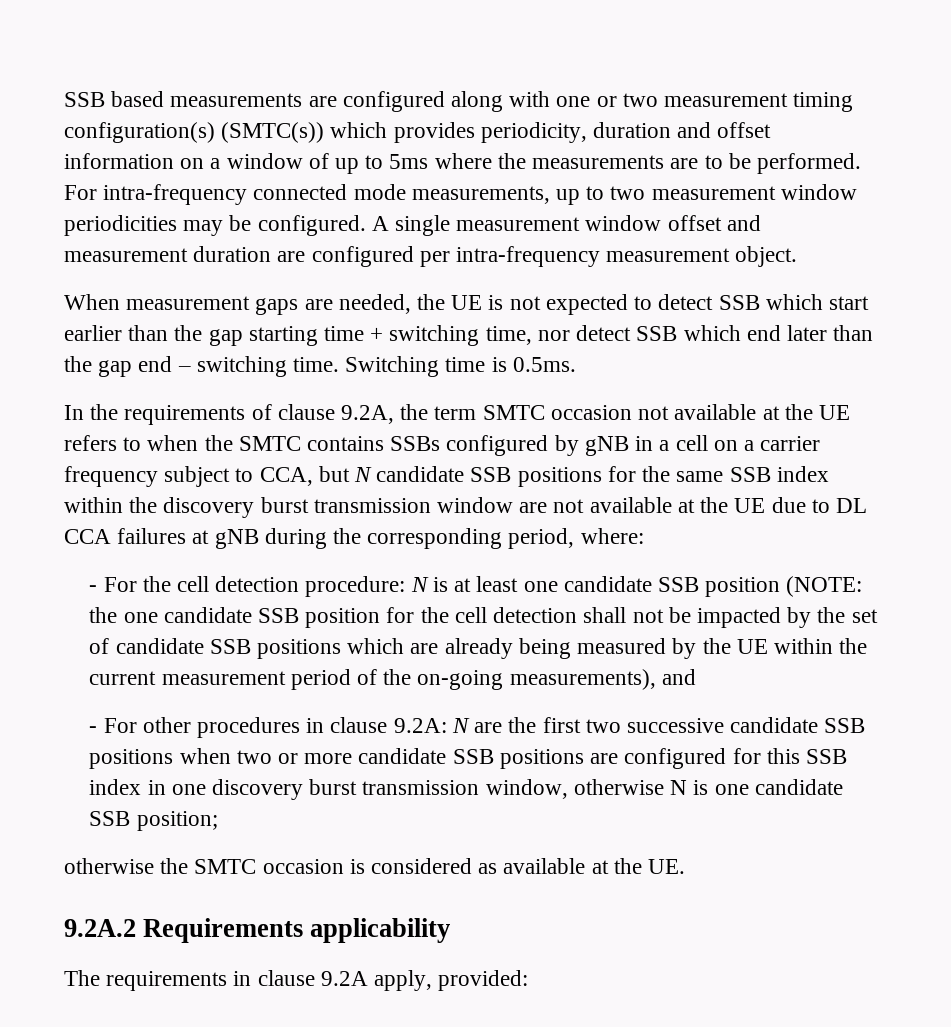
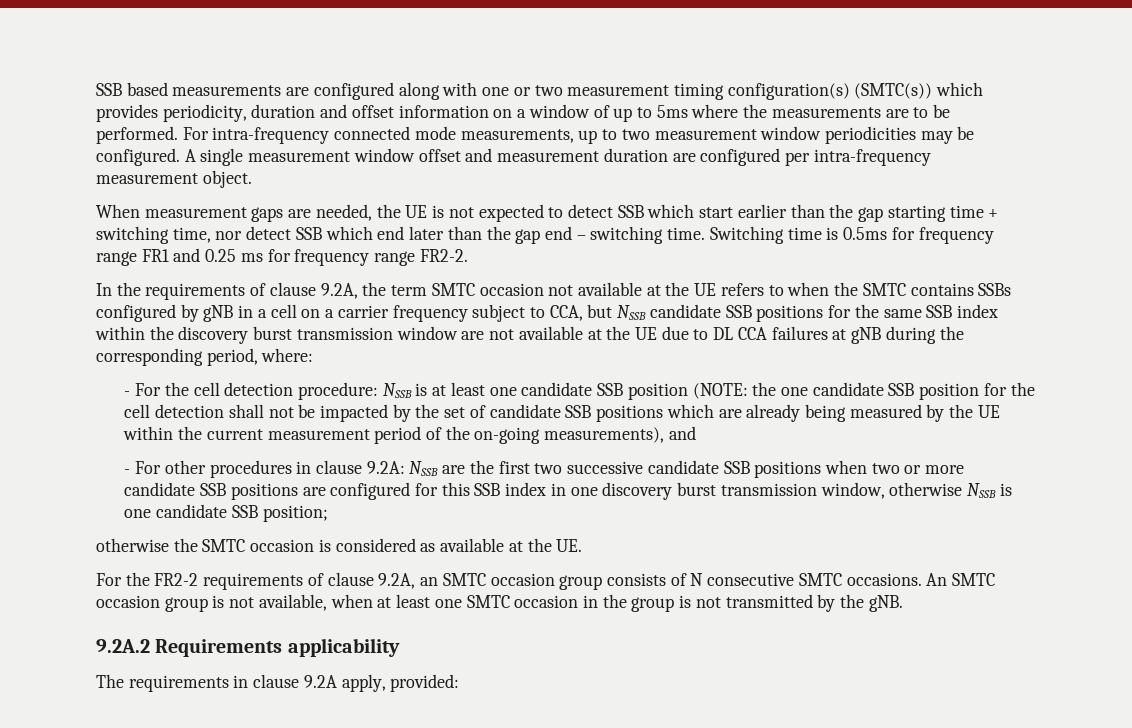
- Switching time is 0.5ms.
+ Switching time is 0.5ms for frequency range FR1 and 0.25 ms for frequency range FR2-2.
- In the requirements of clause 9.2A, the term SMTC occasion not available at the UE refers to when the SMTC contains SSBs configured by gNB in a cell on a carrier frequency subject to CCA, but N candidate SSB positions for the same SSB index within the discovery burst transmission window are not available at the UE due to DL CCA failures at gNB during the corresponding period, where:
+ In the requirements of clause 9.2A, the term SMTC occasion not available at the UE refers to when the SMTC contains SSBs configured by gNB in a cell on a carrier frequency subject to CCA, but NSSB candidate SSB positions for the same SSB index within the discovery burst transmission window are not available at the UE due to DL CCA failures at gNB during the corresponding period, where:
- - For the cell detection procedure: N is at least one candidate SSB position (NOTE: the one candidate SSB position for the cell detection shall not be impacted by the set of candidate SSB positions which are already being measured by the UE within the current measurement period of the on-going measurements), and
+ - For the cell detection procedure: NSSB is at least one candidate SSB position (NOTE: the one candidate SSB position for the cell detection shall not be impacted by the set of candidate SSB positions which are already being measured by the UE within the current measurement period of the on-going measurements), and
- - For other procedures in clause 9.2A: N are the first two successive candidate SSB positions when two or more candidate SSB positions are configured for this SSB index in one discovery burst transmission window, otherwise N is one candidate SSB position;
+ - For other procedures in clause 9.2A: NSSB are the first two successive candidate SSB positions when two or more candidate SSB positions are configured for this SSB index in one discovery burst transmission window, otherwise NSSB is one candidate SSB position;
+ For the FR2-2 requirements of clause 9.2A, an SMTC occasion group consists of N consecutive SMTC occasions. An SMTC occasion group is not available, when at least one SMTC occasion in the group is not transmitted by the gNB.

